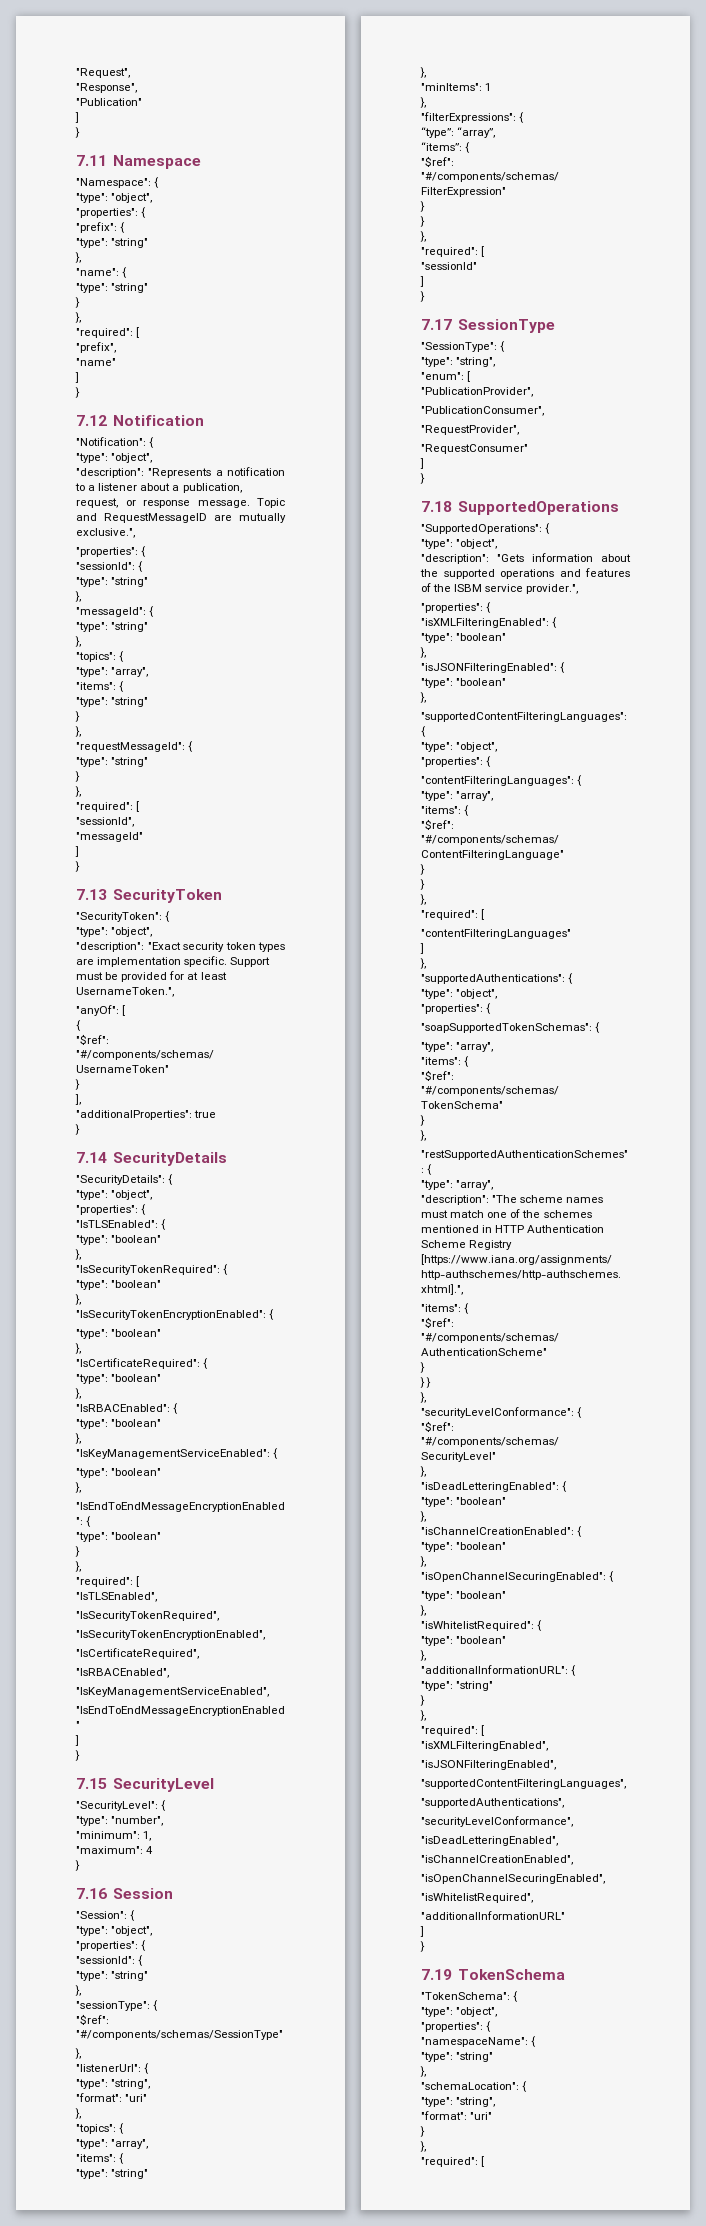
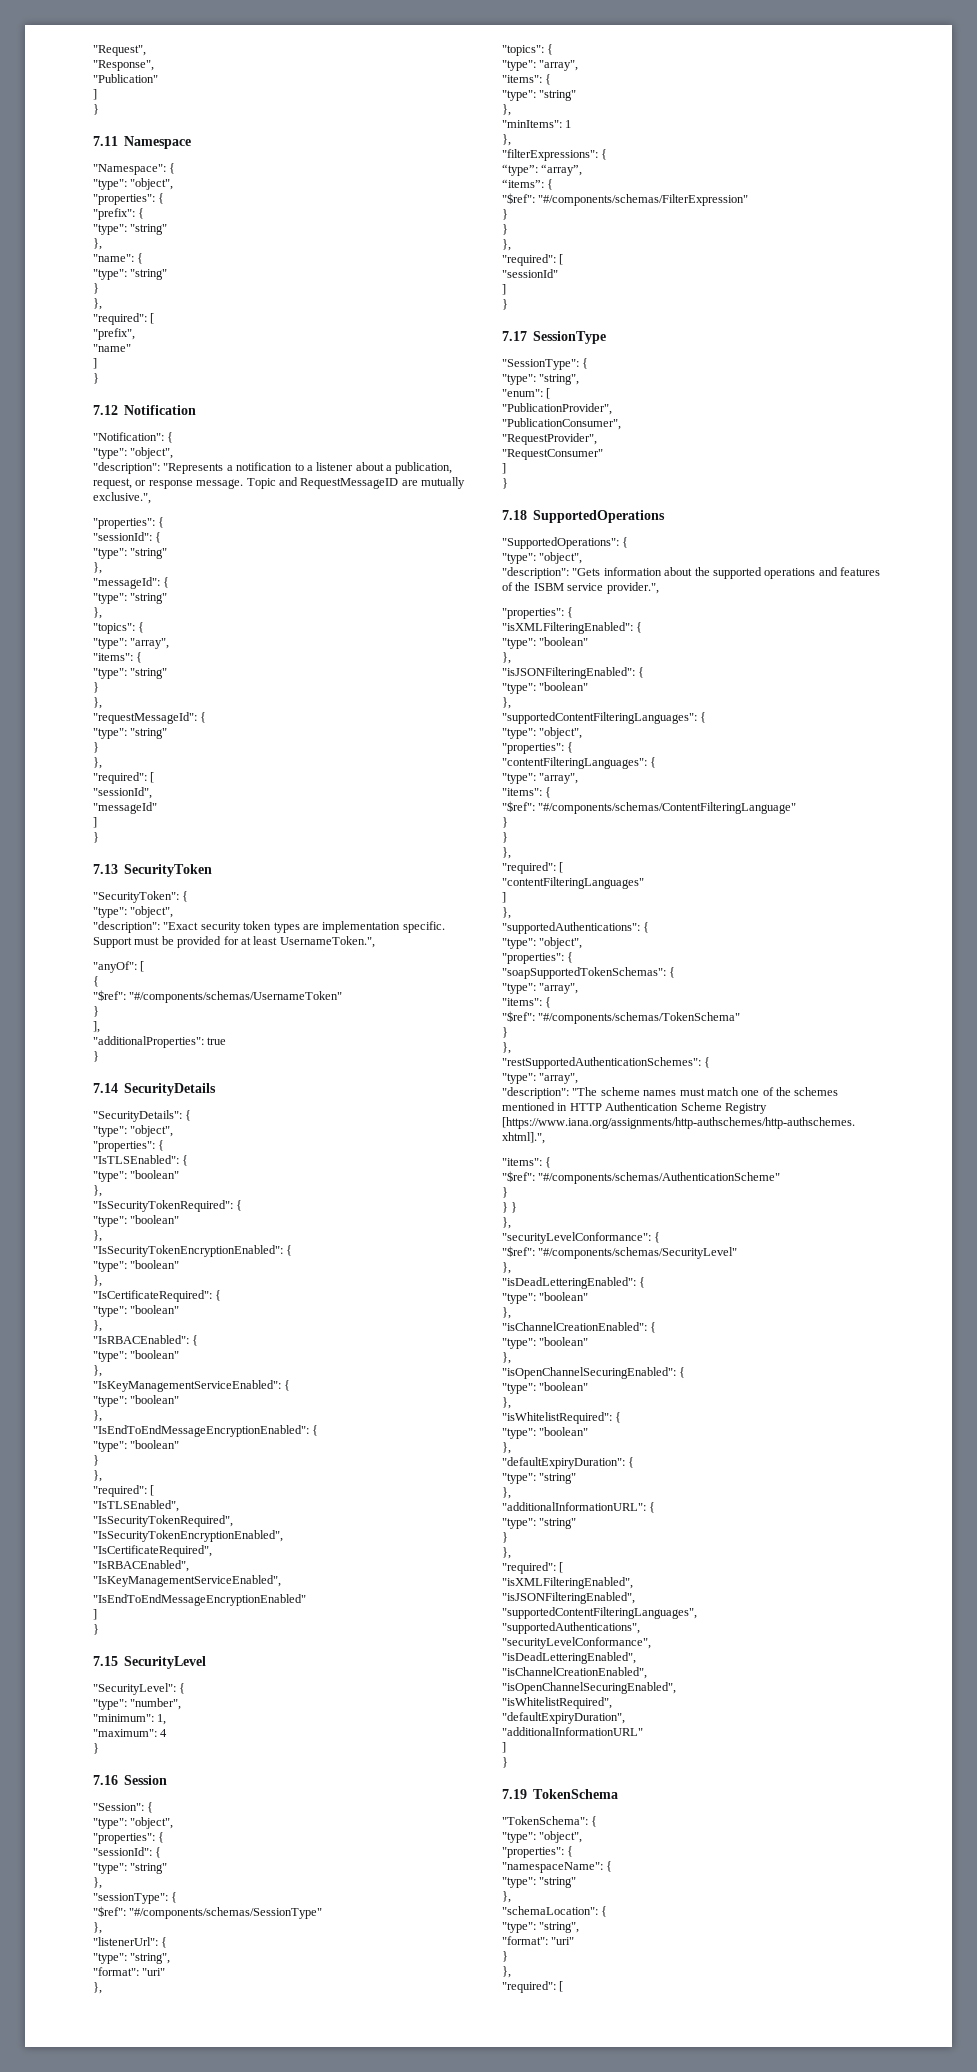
+ "defaultExpiryDuration": {
+ "type": "string"
+ },
+ "defaultExpiryDuration",

